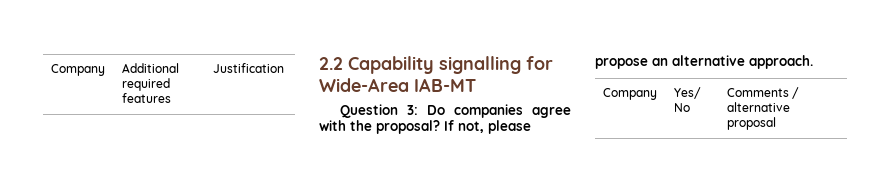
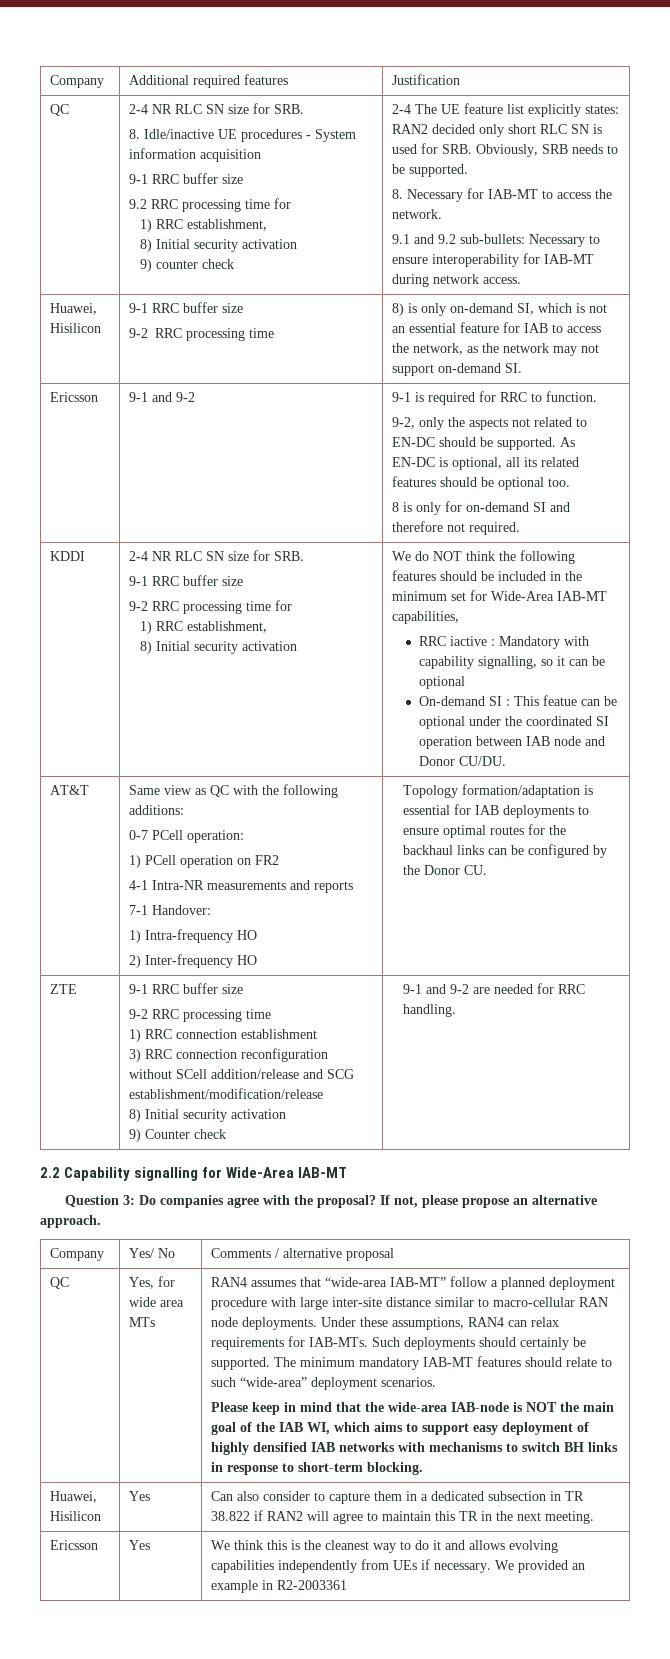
+ QC | 2-4 NR RLC SN size for SRB.
+ 8. Idle/inactive UE procedures - System information acquisition
+ 9-1 RRC buffer size
+ 9.2 RRC processing time for
+ 1) RRC establishment,
+ 8) Initial security activation
+ 9) counter check | 2-4 The UE feature list explicitly states: RAN2 decided only short RLC SN is used for SRB. Obviously, SRB needs to be supported.
+ 8. Necessary for IAB-MT to access the network.
+ 9.1 and 9.2 sub-bullets: Necessary to ensure interoperability for IAB-MT during network access.
+ Huawei, Hisilicon | 9-1 RRC buffer size
+ 9-2 RRC processing time | 8) is only on-demand SI, which is not an essential feature for IAB to access the network, as the network may not support on-demand SI.
+ Ericsson | 9-1 and 9-2 | 9-1 is required for RRC to function.
+ 9-2, only the aspects not related to EN-DC should be supported. As EN-DC is optional, all its related features should be optional too.
+ 8 is only for on-demand SI and therefore not required.
+ KDDI | 2-4 NR RLC SN size for SRB.
+ 9-1 RRC buffer size
+ 9-2 RRC processing time for
+ 1) RRC establishment,
+ 8) Initial security activation | We do NOT think the following features should be included in the minimum set for Wide-Area IAB-MT capabilities,
+ RRC iactive : Mandatory with capability signalling, so it can be optional
+ On-demand SI : This featue can be optional under the coordinated SI operation between IAB node and Donor CU/DU.
+ AT&T | Same view as QC with the following additions:
+ 0-7 PCell operation:
+ 1) PCell operation on FR2
+ 4-1 Intra-NR measurements and reports
+ 7-1 Handover:
+ 1) Intra-frequency HO
+ 2) Inter-frequency HO | Topology formation/adaptation is essential for IAB deployments to ensure optimal routes for the backhaul links can be configured by the Donor CU.
+ ZTE | 9-1 RRC buffer size
+ 9-2 RRC processing time
+ 1) RRC connection establishment
+ 3) RRC connection reconfiguration without SCell addition/release and SCG establishment/modification/release
+ 8) Initial security activation
+ 9) Counter check | 9-1 and 9-2 are needed for RRC handling.
+ QC | Yes, for wide area MTs | RAN4 assumes that “wide-area IAB-MT” follow a planned deployment procedure with large inter-site distance similar to macro-cellular RAN node deployments. Under these assumptions, RAN4 can relax requirements for IAB-MTs. Such deployments should certainly be supported. The minimum mandatory IAB-MT features should relate to such “wide-area” deployment scenarios.
+ Please keep in mind that the wide-area IAB-node is NOT the main goal of the IAB WI, which aims to support easy deployment of highly densified IAB networks with mechanisms to switch BH links in response to short-term blocking.
+ Huawei, Hisilicon | Yes | Can also consider to capture them in a dedicated subsection in TR 38.822 if RAN2 will agree to maintain this TR in the next meeting.
+ Ericsson | Yes | We think this is the cleanest way to do it and allows evolving capabilities independently from UEs if necessary. We provided an example in R2-2003361

